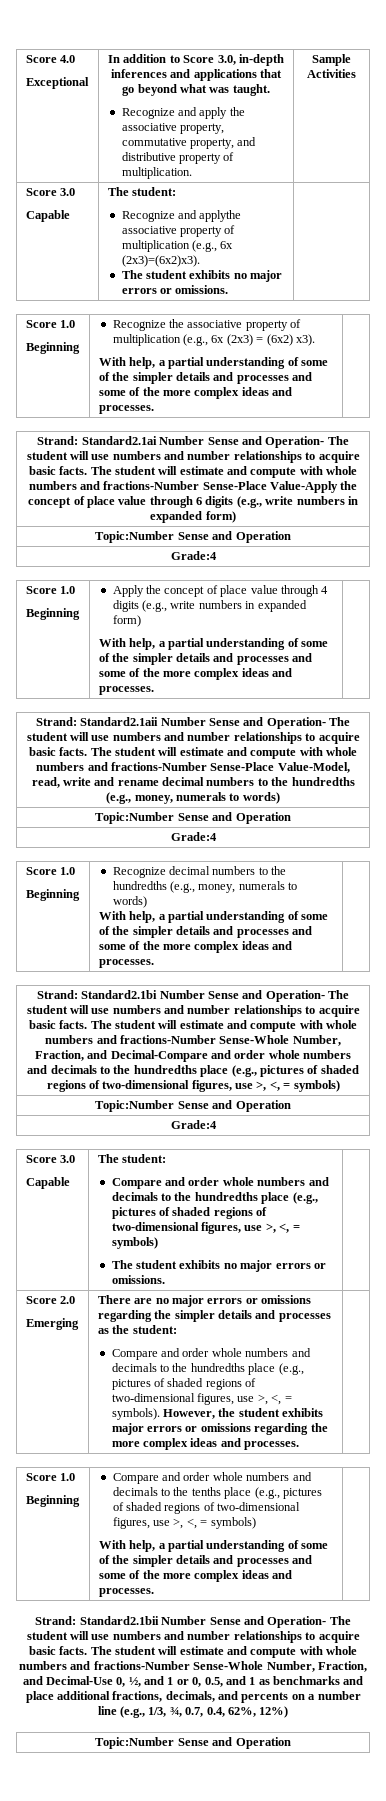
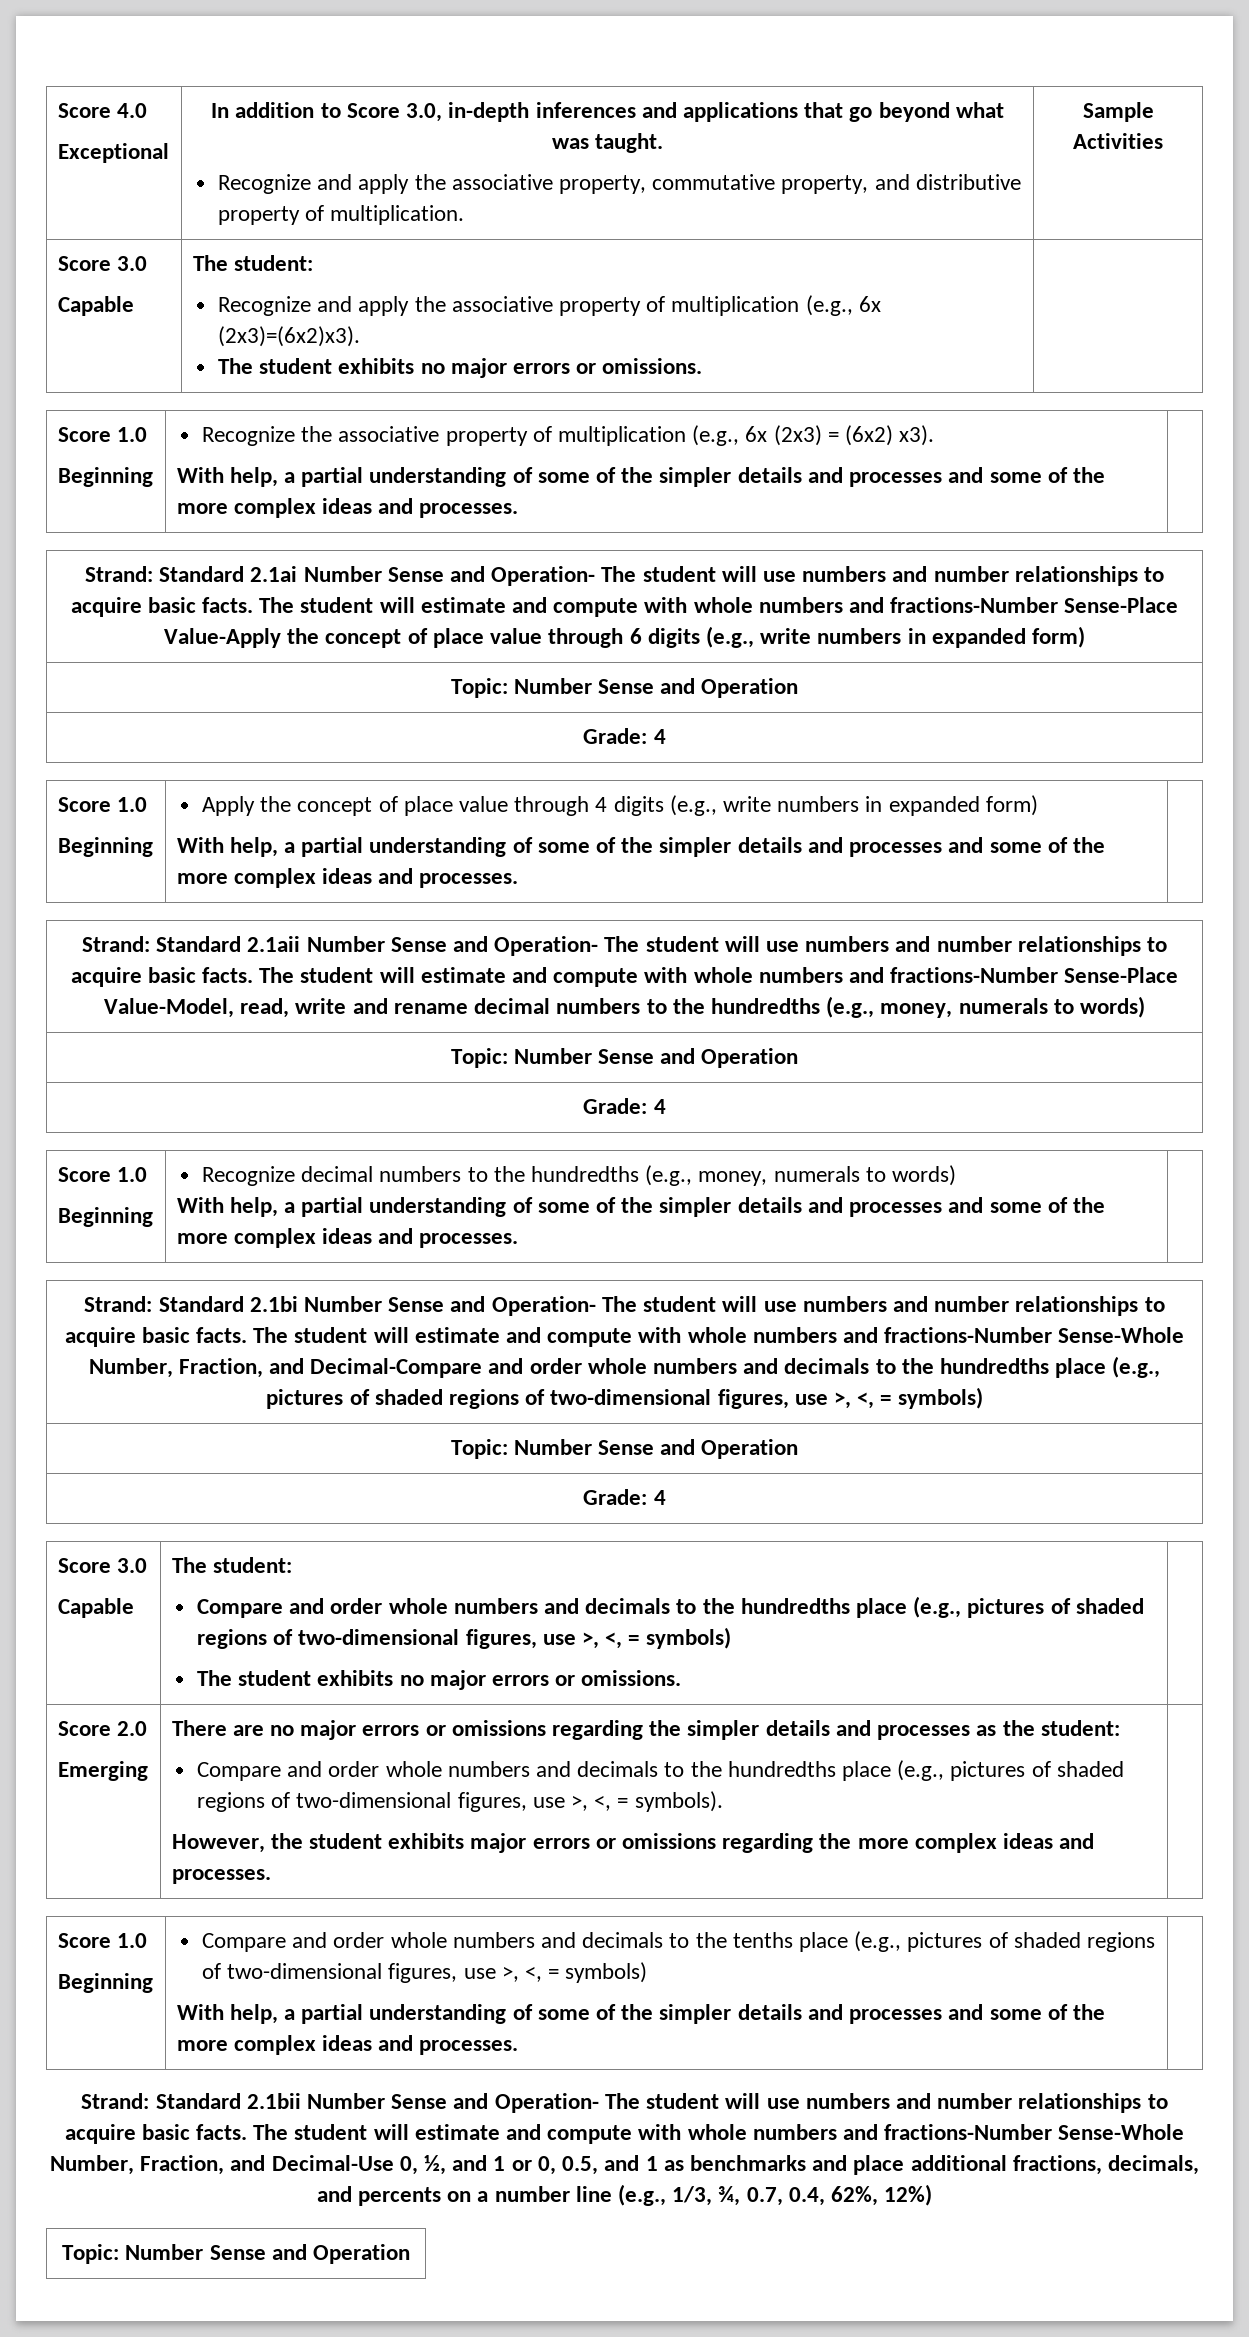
  Score 4.0
  Exceptional | In addition to Score 3.0, in-depth inferences and applications that go beyond what was taught.
  Recognize and apply the associative property, commutative property, and distributive property of multiplication. | Sample Activities
  Score 3.0
  Capable | The student:
- Recognize and applythe associative property of multiplication (e.g., 6x (2x3)=(6x2)x3).
+ Recognize and apply the associative property of multiplication (e.g., 6x (2x3)=(6x2)x3).
- Strand: Standard2.1ai Number Sense and Operation- The student will use numbers and number relationships to acquire basic facts.
+ Strand: Standard 2.1ai Number Sense and Operation- The student will use numbers and number relationships to acquire basic facts.
  The student will estimate and compute with whole numbers and fractions-Number Sense-Place Value-Apply the concept of place value through 6 digits (e.g., write numbers in expanded form)
- Topic:Number Sense and Operation
- Grade:4
+ Topic: Number Sense and Operation
+ Grade: 4
- Strand: Standard2.1aii Number Sense and Operation- The student will use numbers and number relationships to acquire basic facts.
+ Strand: Standard 2.1aii Number Sense and Operation- The student will use numbers and number relationships to acquire basic facts.
  The student will estimate and compute with whole numbers and fractions-Number Sense-Place Value-Model, read, write and rename decimal numbers to the hundredths (e.g., money, numerals to words)
- Topic:Number Sense and Operation
- Grade:4
+ Topic: Number Sense and Operation
+ Grade: 4
- Strand: Standard2.1bi Number Sense and Operation- The student will use numbers and number relationships to acquire basic facts.
+ Strand: Standard 2.1bi Number Sense and Operation- The student will use numbers and number relationships to acquire basic facts.
  The student will estimate and compute with whole numbers and fractions-Number Sense-Whole Number, Fraction, and Decimal-Compare and order whole numbers and decimals to the hundredths place (e.g., pictures of shaded regions of two-dimensional figures, use >, <, = symbols)
- Topic:Number Sense and Operation
- Grade:4
+ Topic: Number Sense and Operation
+ Grade: 4
- Compare and order whole numbers and decimals to the hundredths place (e.g., pictures of shaded regions of two-dimensional figures, use >, <, = symbols). However, the student exhibits major errors or omissions regarding the more complex ideas and processes.
+ Compare and order whole numbers and decimals to the hundredths place (e.g., pictures of shaded regions of two-dimensional figures, use >, <, = symbols).
+ However, the student exhibits major errors or omissions regarding the more complex ideas and processes.
- Strand: Standard2.1bii Number Sense and Operation- The student will use numbers and number relationships to acquire basic facts.
+ Strand: Standard 2.1bii Number Sense and Operation- The student will use numbers and number relationships to acquire basic facts.
  The student will estimate and compute with whole numbers and fractions-Number Sense-Whole Number, Fraction, and Decimal-Use 0, ½, and 1 or 0, 0.5, and 1 as benchmarks and place additional fractions, decimals, and percents on a number line (e.g., 1/3, ¾, 0.7, 0.4, 62%, 12%)
- Topic:Number Sense and Operation
+ Topic: Number Sense and Operation

